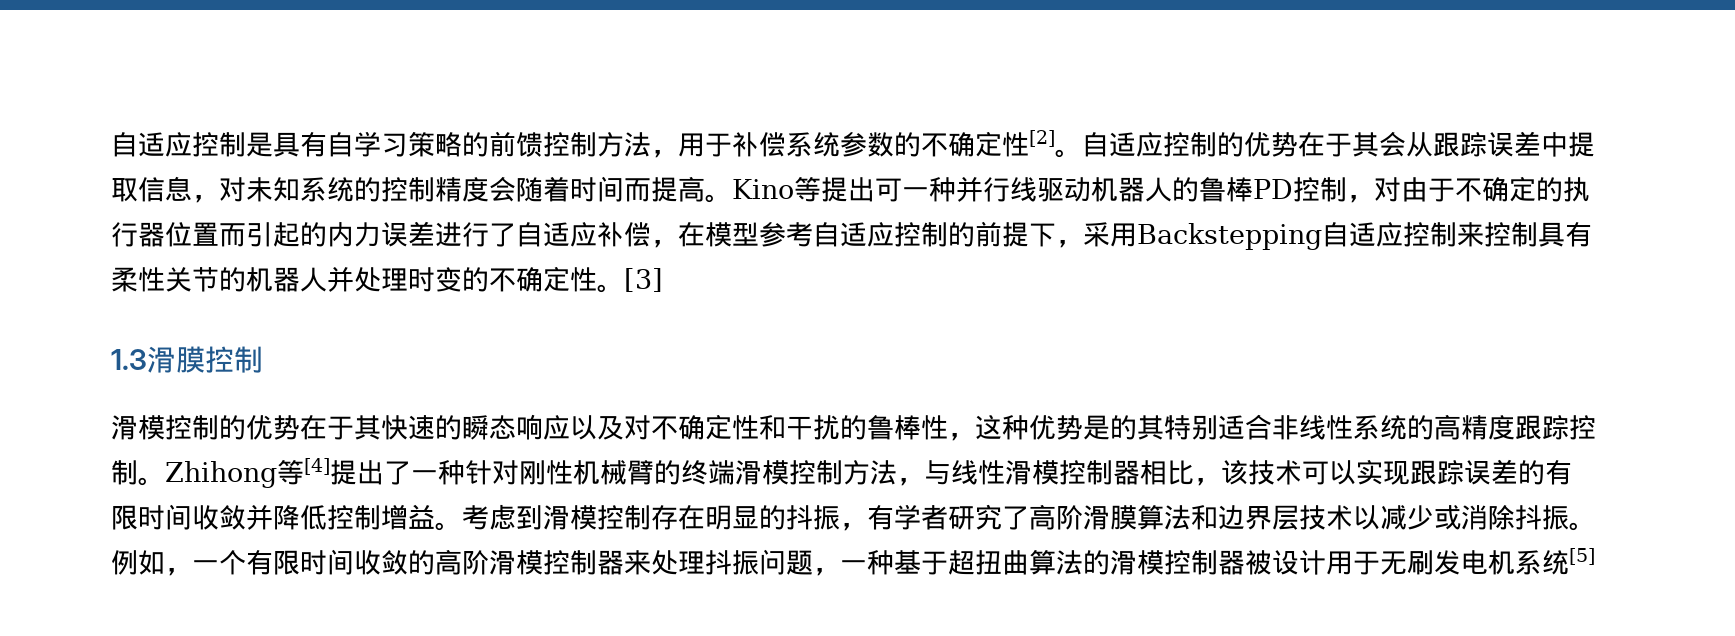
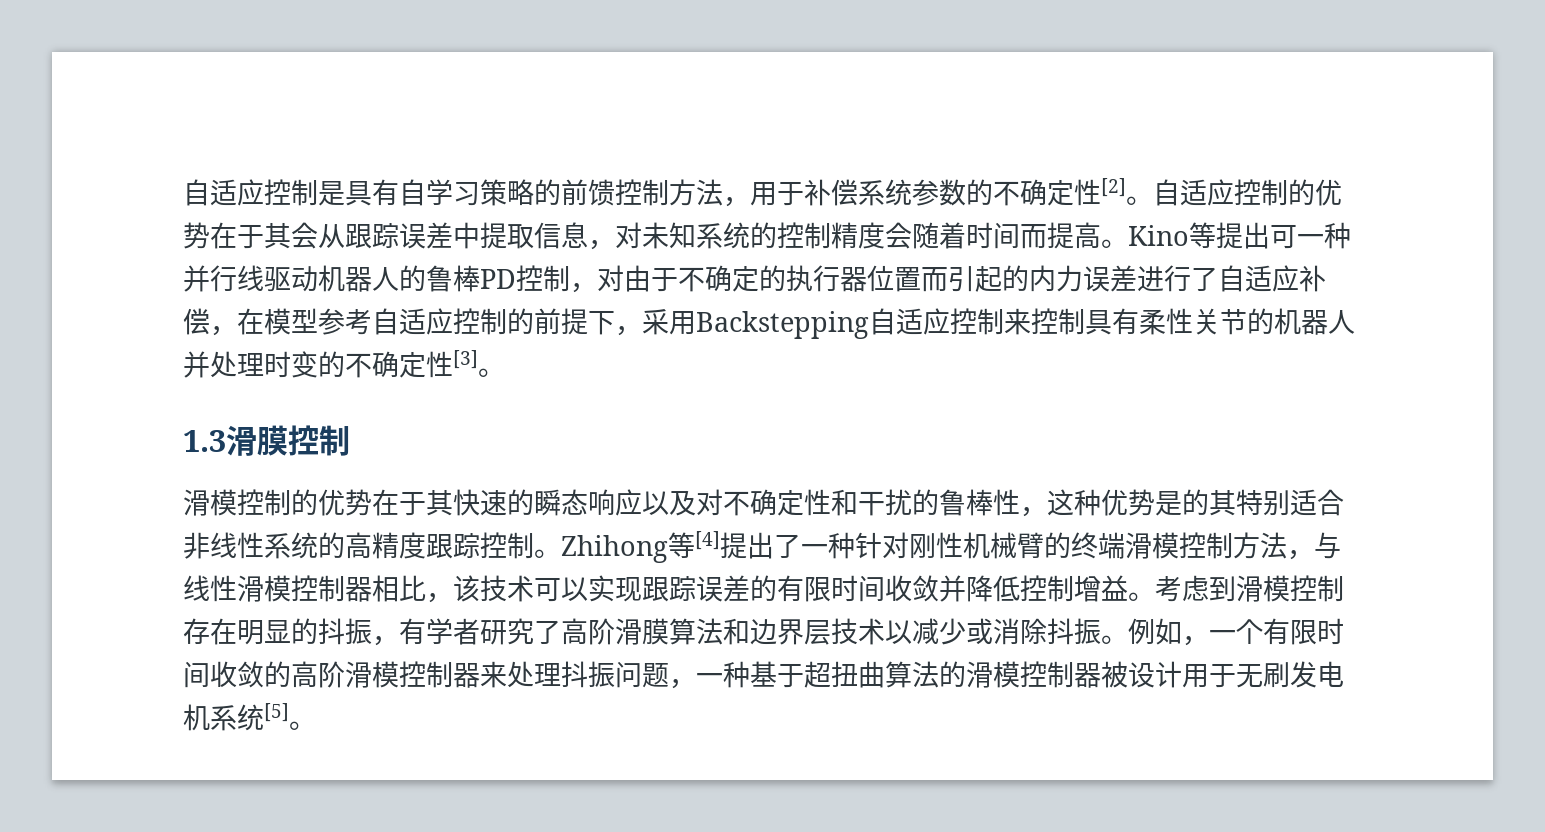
- Kino等提出可一种并行线驱动机器人的鲁棒PD控制，对由于不确定的执行器位置而引起的内力误差进行了自适应补偿，在模型参考自适应控制的前提下，采用Backstepping自适应控制来控制具有柔性关节的机器人并处理时变的不确定性。[3]
+ Kino等提出可一种并行线驱动机器人的鲁棒PD控制，对由于不确定的执行器位置而引起的内力误差进行了自适应补偿，在模型参考自适应控制的前提下，采用Backstepping自适应控制来控制具有柔性关节的机器人并处理时变的不确定性[3]。
- 例如，一个有限时间收敛的高阶滑模控制器来处理抖振问题，一种基于超扭曲算法的滑模控制器被设计用于无刷发电机系统[5]
+ 例如，一个有限时间收敛的高阶滑模控制器来处理抖振问题，一种基于超扭曲算法的滑模控制器被设计用于无刷发电机系统[5]。

